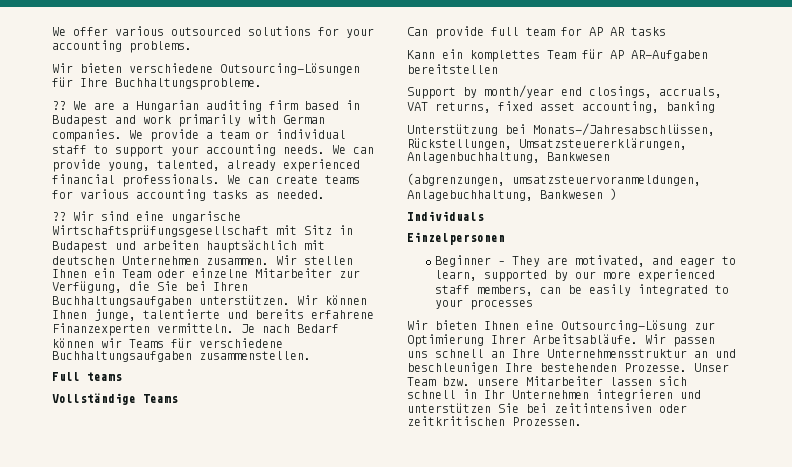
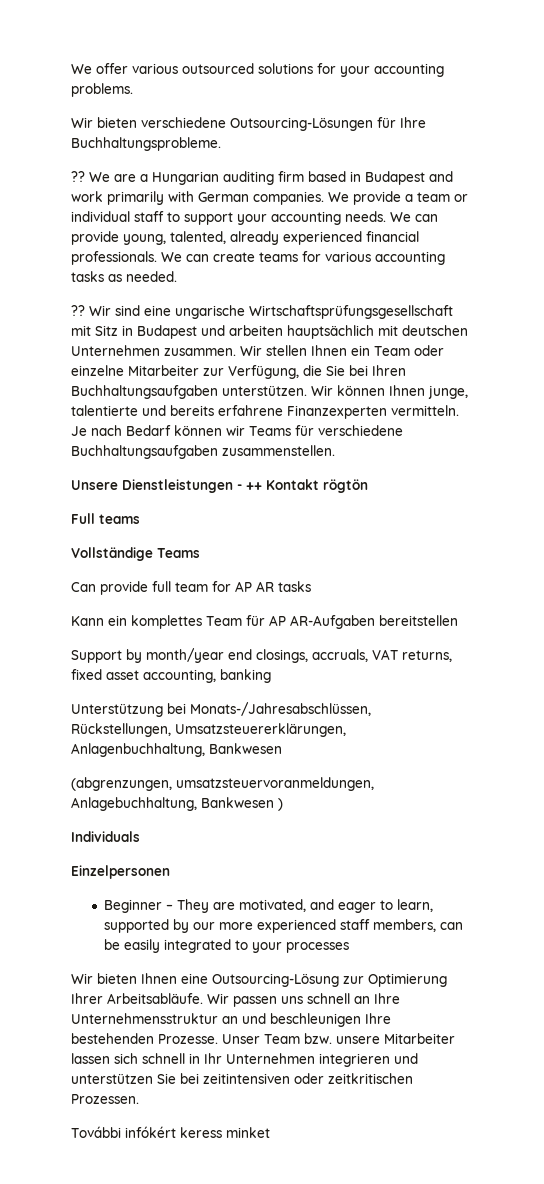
+ Unsere Dienstleistungen - ++ Kontakt rögtön
+ További infókért keress minket

